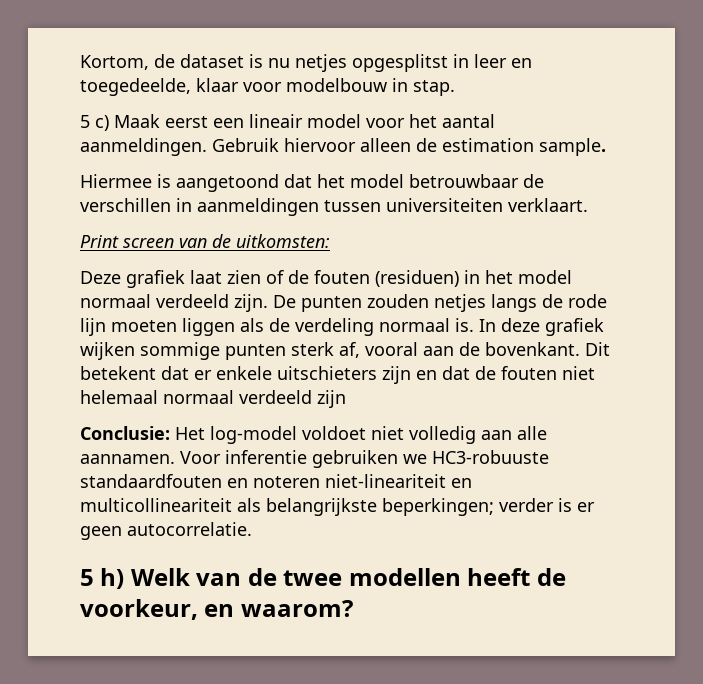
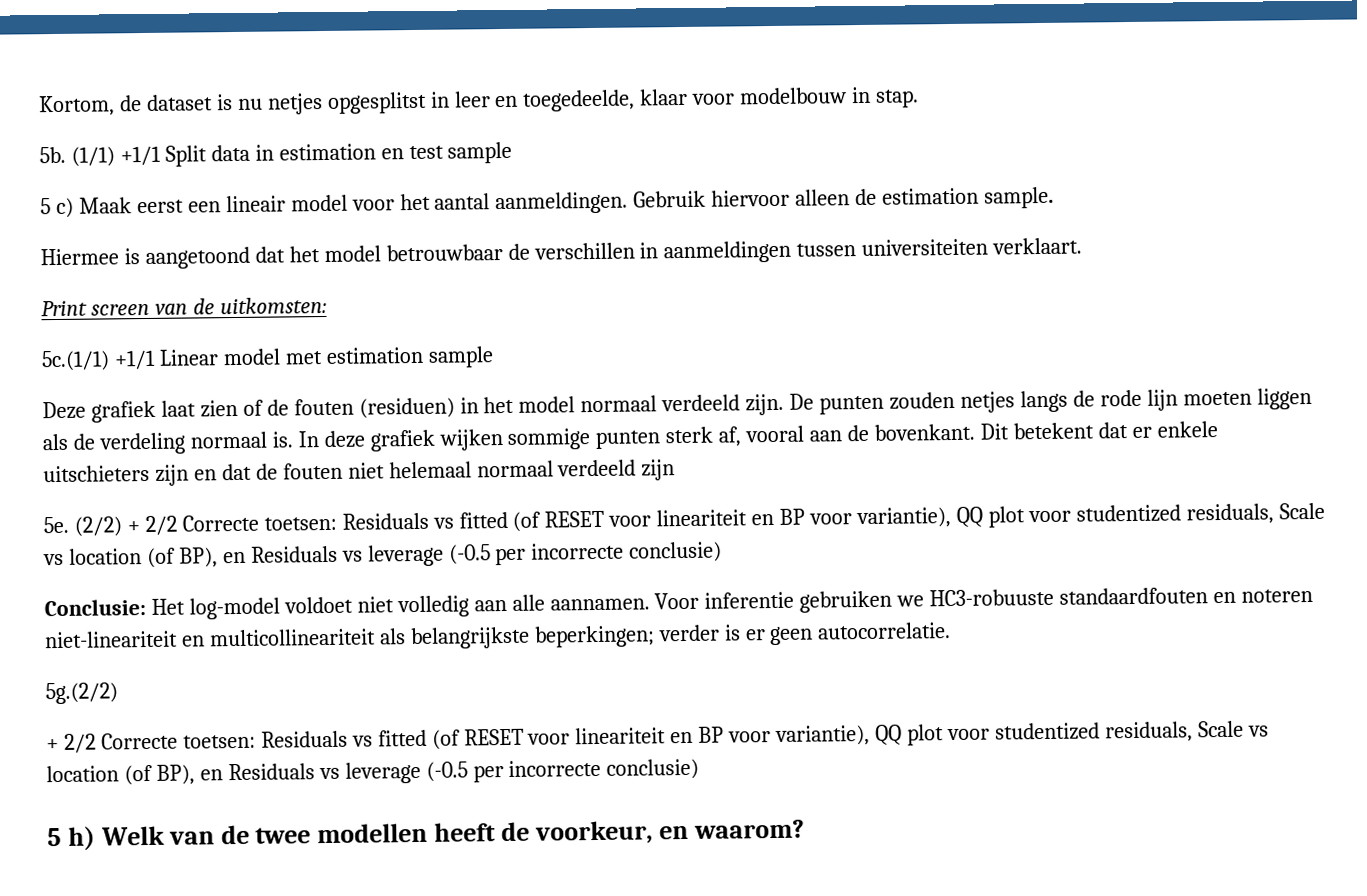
+ 5b. (1/1) +1/1 Split data in estimation en test sample
+ 5c.(1/1) +1/1 Linear model met estimation sample
+ 5e. (2/2) + 2/2 Correcte toetsen: Residuals vs fitted (of RESET voor lineariteit en BP voor variantie), QQ plot voor studentized residuals, Scale vs location (of BP), en Residuals vs leverage (-0.5 per incorrecte conclusie)
+ 5g.(2/2)
+ + 2/2 Correcte toetsen: Residuals vs fitted (of RESET voor lineariteit en BP voor variantie), QQ plot voor studentized residuals, Scale vs location (of BP), en Residuals vs leverage (-0.5 per incorrecte conclusie)

